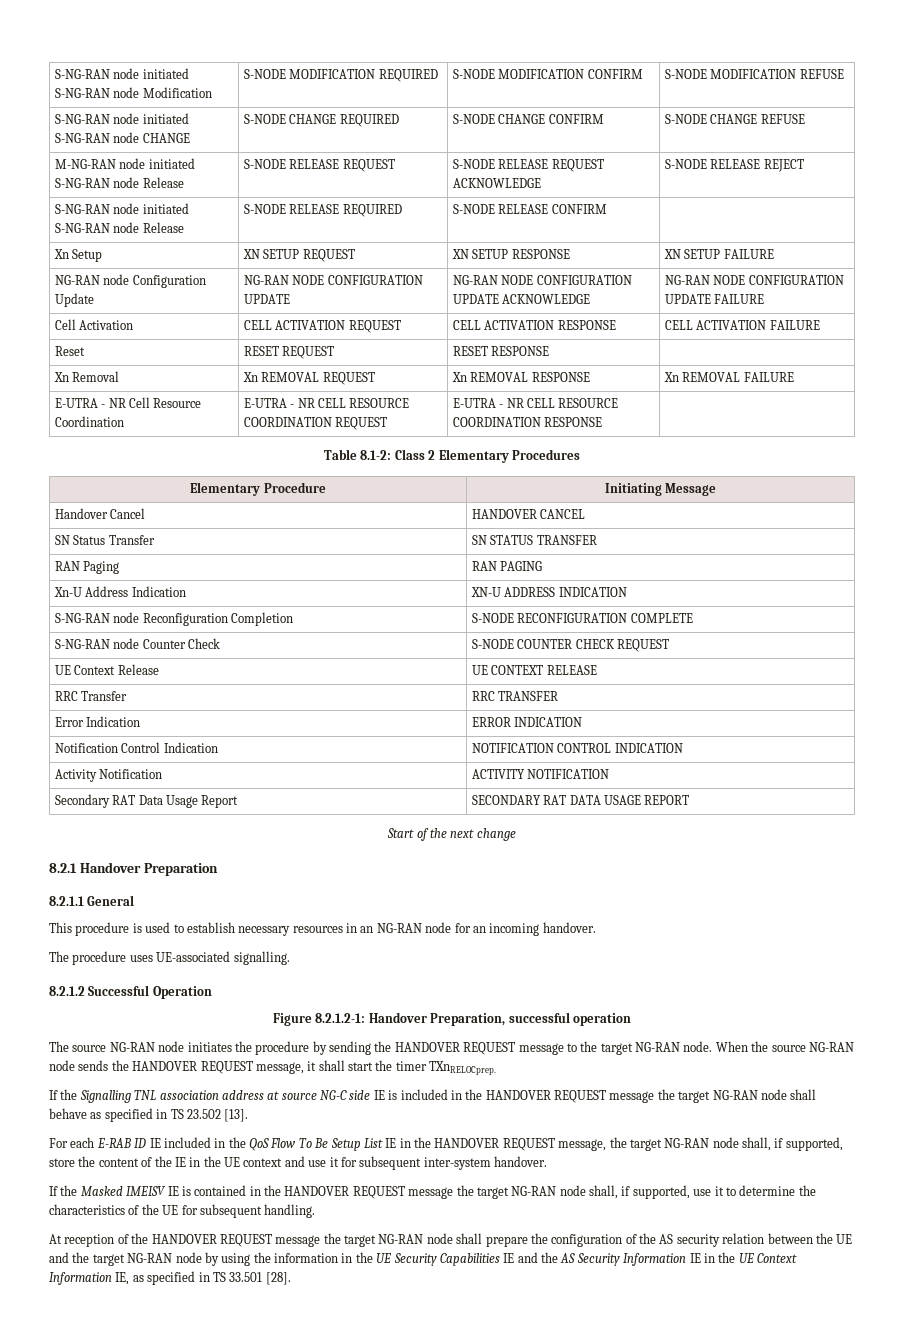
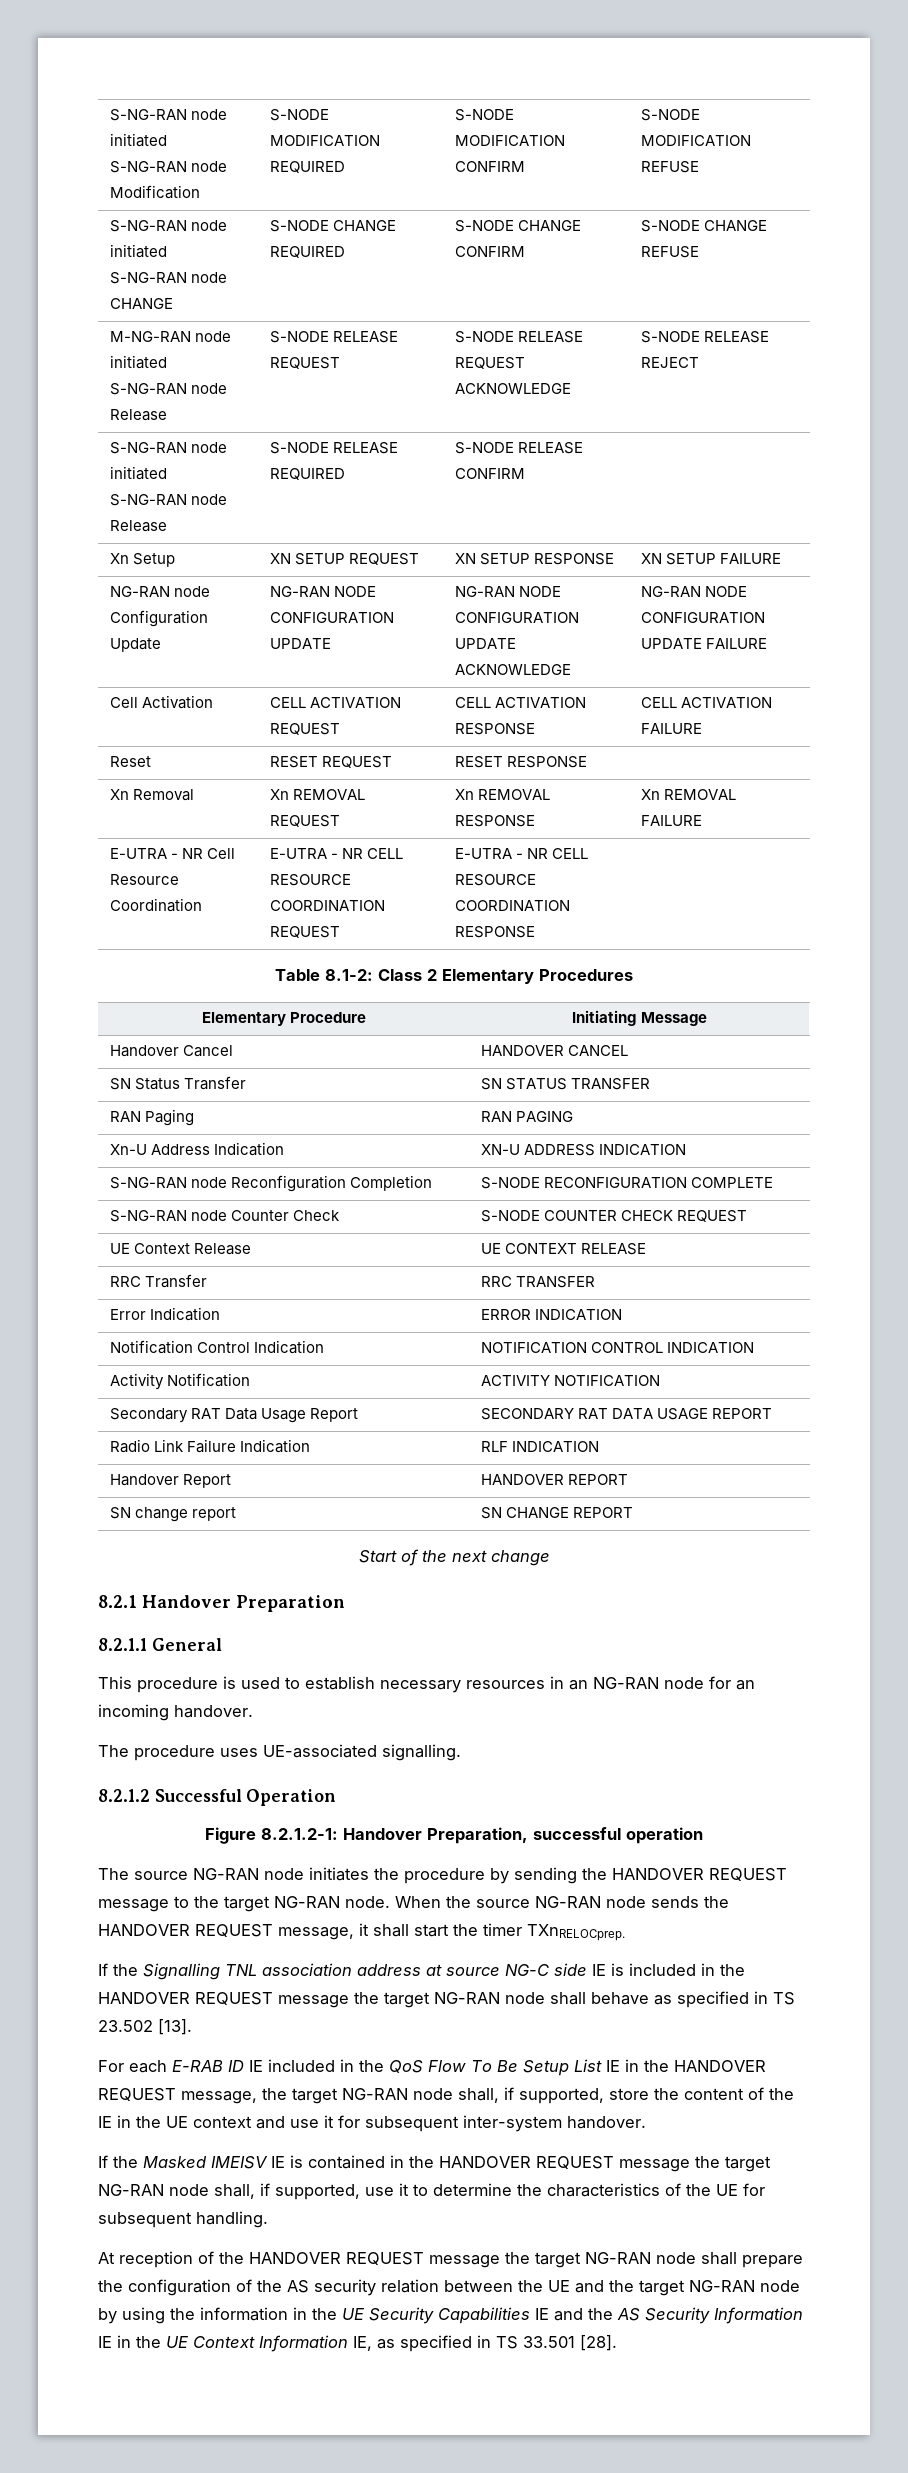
+ Radio Link Failure Indication | RLF INDICATION
+ Handover Report | HANDOVER REPORT
+ SN change report | SN CHANGE REPORT

